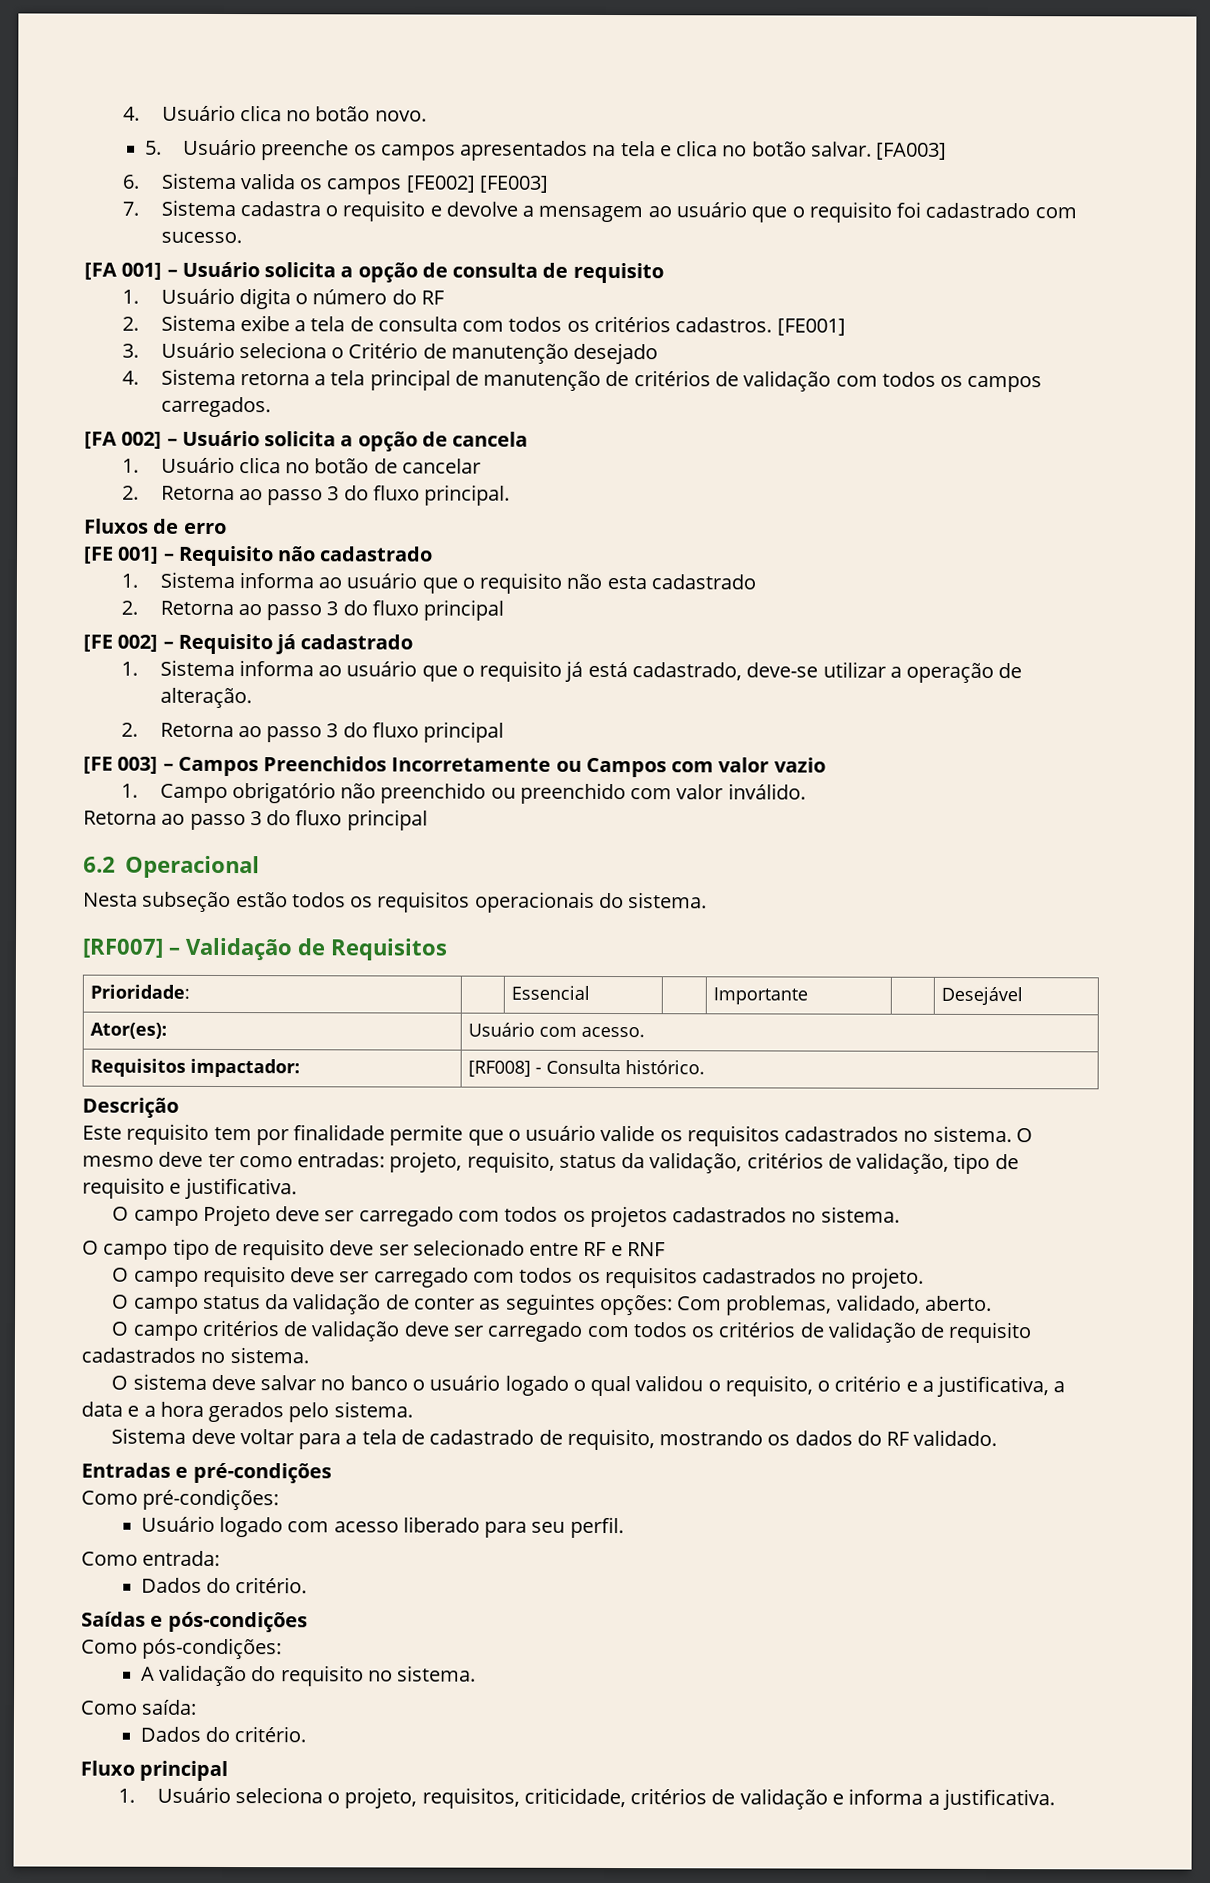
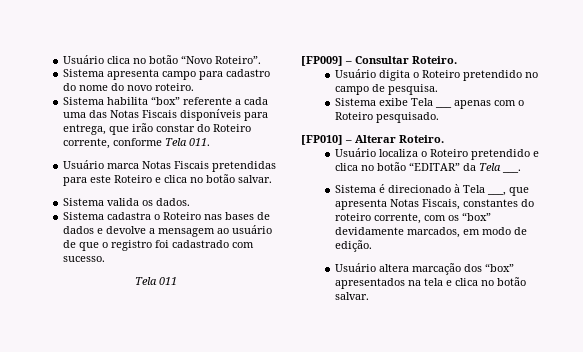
- 4. Usuário clica no botão novo.
- 5. Usuário preenche os campos apresentados na tela e clica no botão salvar. [FA003]
- 6. Sistema valida os campos [FE002] [FE003]
- 7. Sistema cadastra o requisito e devolve a mensagem ao usuário que o requisito foi cadastrado com sucesso.
- [FA 001] – Usuário solicita a opção de consulta de requisito
- 1. Usuário digita o número do RF
- 2. Sistema exibe a tela de consulta com todos os critérios cadastros. [FE001]
- 3. Usuário seleciona o Critério de manutenção desejado
- 4. Sistema retorna a tela principal de manutenção de critérios de validação com todos os campos carregados.
- [FA 002] – Usuário solicita a opção de cancela
- 1. Usuário clica no botão de cancelar
- 2. Retorna ao passo 3 do fluxo principal.
- Fluxos de erro
- [FE 001] – Requisito não cadastrado
- 1. Sistema informa ao usuário que o requisito não esta cadastrado
- 2. Retorna ao passo 3 do fluxo principal
- [FE 002] – Requisito já cadastrado
- 1. Sistema informa ao usuário que o requisito já está cadastrado, deve-se utilizar a operação de alteração.
- 2. Retorna ao passo 3 do fluxo principal
- [FE 003] – Campos Preenchidos Incorretamente ou Campos com valor vazio
- 1. Campo obrigatório não preenchido ou preenchido com valor inválido.
- Retorna ao passo 3 do fluxo principal
- 6.2 Operacional
- Nesta subseção estão todos os requisitos operacionais do sistema.
- [RF007] – Validação de Requisitos
- Prioridade: | | Essencial | | Importante | | Desejável
- Ator(es): | Usuário com acesso.
- Requisitos impactador: | [RF008] - Consulta histórico.
- Descrição
- Este requisito tem por finalidade permite que o usuário valide os requisitos cadastrados no sistema. O mesmo deve ter como entradas: projeto, requisito, status da validação, critérios de validação, tipo de requisito e justificativa.
- O campo Projeto deve ser carregado com todos os projetos cadastrados no sistema.
- O campo tipo de requisito deve ser selecionado entre RF e RNF
- O campo requisito deve ser carregado com todos os requisitos cadastrados no projeto.
- O campo status da validação de conter as seguintes opções: Com problemas, validado, aberto.
- O campo critérios de validação deve ser carregado com todos os critérios de validação de requisito cadastrados no sistema.
- O sistema deve salvar no banco o usuário logado o qual validou o requisito, o critério e a justificativa, a data e a hora gerados pelo sistema.
- Sistema deve voltar para a tela de cadastrado de requisito, mostrando os dados do RF validado.
- Entradas e pré-condições
- Como pré-condições:
- Usuário logado com acesso liberado para seu perfil.
- Como entrada:
- Dados do critério.
- Saídas e pós-condições
- Como pós-condições:
- A validação do requisito no sistema.
- Como saída:
- Dados do critério.
- Fluxo principal
- 1. Usuário seleciona o projeto, requisitos, criticidade, critérios de validação e informa a justificativa.
+ Usuário clica no botão “Novo Roteiro”.
+ Sistema apresenta campo para cadastro do nome do novo roteiro.
+ Sistema habilita “box” referente a cada uma das Notas Fiscais disponíveis para entrega, que irão constar do Roteiro corrente, conforme Tela 011.
+ Usuário marca Notas Fiscais pretendidas para este Roteiro e clica no botão salvar.
+ Sistema valida os dados.
+ Sistema cadastra o Roteiro nas bases de dados e devolve a mensagem ao usuário de que o registro foi cadastrado com sucesso.
+ Tela 011
+ [FP009] – Consultar Roteiro.
+ Usuário digita o Roteiro pretendido no campo de pesquisa.
+ Sistema exibe Tela ___ apenas com o Roteiro pesquisado.
+ [FP010] – Alterar Roteiro.
+ Usuário localiza o Roteiro pretendido e clica no botão “EDITAR” da Tela ___.
+ Sistema é direcionado à Tela ___, que apresenta Notas Fiscais, constantes do roteiro corrente, com os “box” devidamente marcados, em modo de edição.
+ Usuário altera marcação dos “box” apresentados na tela e clica no botão salvar.

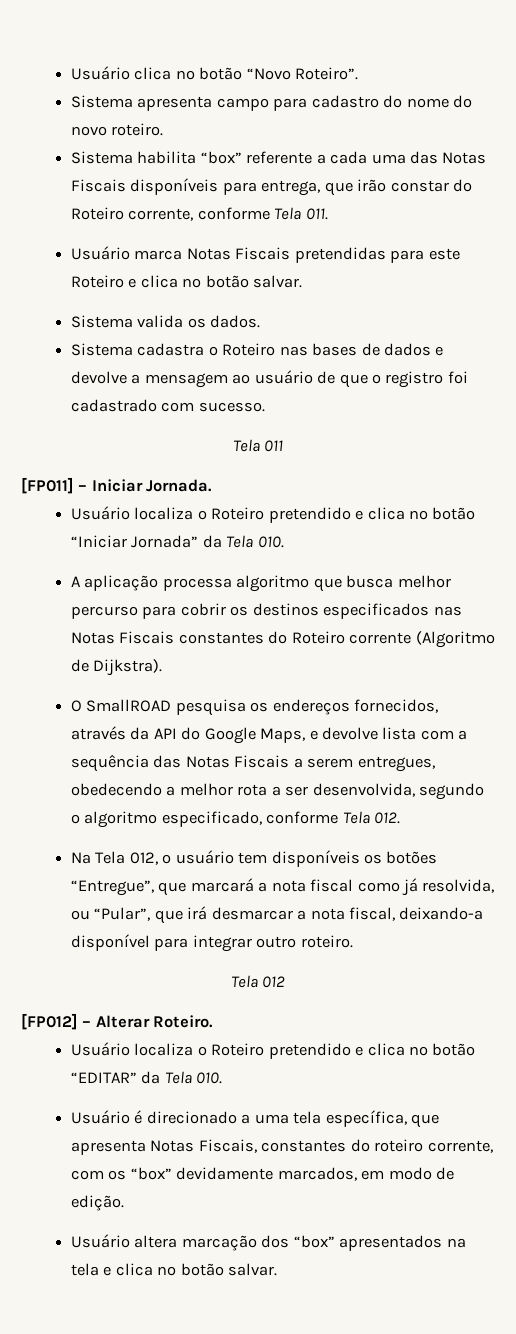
- [FP009] – Consultar Roteiro.
- Usuário digita o Roteiro pretendido no campo de pesquisa.
- Sistema exibe Tela ___ apenas com o Roteiro pesquisado.
- [FP010] – Alterar Roteiro.
+ [FP011] – Iniciar Jornada.
+ Usuário localiza o Roteiro pretendido e clica no botão “Iniciar Jornada” da Tela 010.
+ A aplicação processa algoritmo que busca melhor percurso para cobrir os destinos especificados nas Notas Fiscais constantes do Roteiro corrente (Algoritmo de Dijkstra).
+ O SmallROAD pesquisa os endereços fornecidos, através da API do Google Maps, e devolve lista com a sequência das Notas Fiscais a serem entregues, obedecendo a melhor rota a ser desenvolvida, segundo o algoritmo especificado, conforme Tela 012.
+ Na Tela 012, o usuário tem disponíveis os botões “Entregue”, que marcará a nota fiscal como já resolvida, ou “Pular”, que irá desmarcar a nota fiscal, deixando-a disponível para integrar outro roteiro.
+ Tela 012
+ [FP012] – Alterar Roteiro.
- Usuário localiza o Roteiro pretendido e clica no botão “EDITAR” da Tela ___.
- Sistema é direcionado à Tela ___, que apresenta Notas Fiscais, constantes do roteiro corrente, com os “box” devidamente marcados, em modo de edição.
+ Usuário localiza o Roteiro pretendido e clica no botão “EDITAR” da Tela 010.
+ Usuário é direcionado a uma tela específica, que apresenta Notas Fiscais, constantes do roteiro corrente, com os “box” devidamente marcados, em modo de edição.

